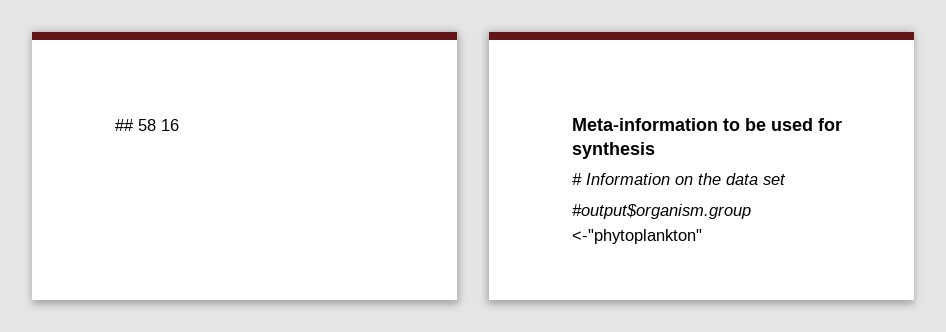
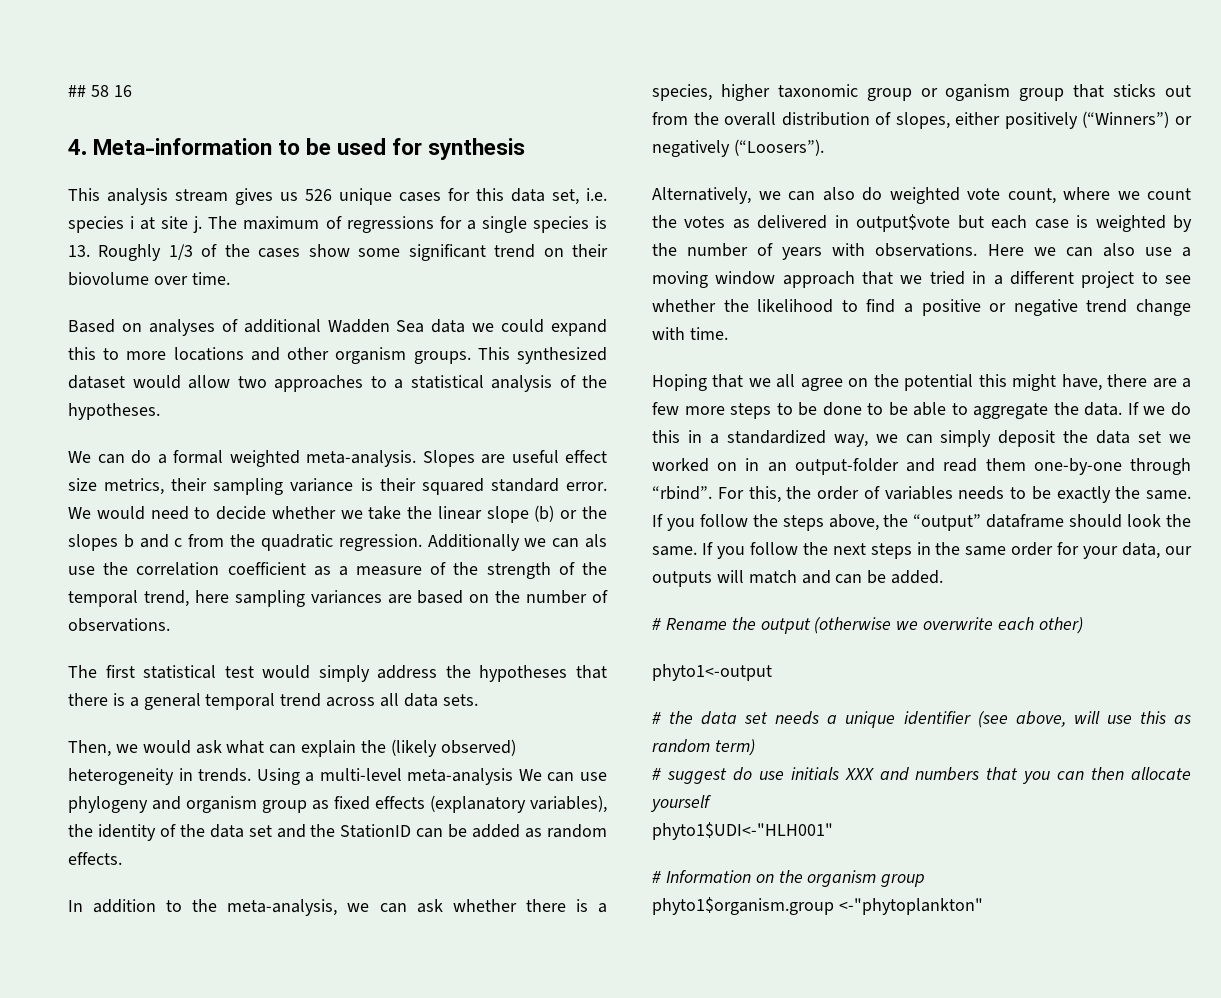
- Meta-information to be used for synthesis
+ 4. Meta-information to be used for synthesis
+ This analysis stream gives us 526 unique cases for this data set, i.e. species i at site j. The maximum of regressions for a single species is 13. Roughly 1/3 of the cases show some significant trend on their biovolume over time.
+ Based on analyses of additional Wadden Sea data we could expand this to more locations and other organism groups. This synthesized dataset would allow two approaches to a statistical analysis of the hypotheses.
+ We can do a formal weighted meta-analysis. Slopes are useful effect size metrics, their sampling variance is their squared standard error. We would need to decide whether we take the linear slope (b) or the slopes b and c from the quadratic regression. Additionally we can als use the correlation coefficient as a measure of the strength of the temporal trend, here sampling variances are based on the number of observations.
+ The first statistical test would simply address the hypotheses that there is a general temporal trend across all data sets.
+ Then, we would ask what can explain the (likely observed) heterogeneity in trends. Using a multi-level meta-analysis We can use phylogeny and organism group as fixed effects (explanatory variables), the identity of the data set and the StationID can be added as random effects.
+ In addition to the meta-analysis, we can ask whether there is a species, higher taxonomic group or oganism group that sticks out from the overall distribution of slopes, either positively (“Winners”) or negatively (“Loosers”).
+ Alternatively, we can also do weighted vote count, where we count the votes as delivered in output$vote but each case is weighted by the number of years with observations. Here we can also use a moving window approach that we tried in a different project to see whether the likelihood to find a positive or negative trend change with time.
+ Hoping that we all agree on the potential this might have, there are a few more steps to be done to be able to aggregate the data. If we do this in a standardized way, we can simply deposit the data set we worked on in an output-folder and read them one-by-one through “rbind”. For this, the order of variables needs to be exactly the same. If you follow the steps above, the “output” dataframe should look the same. If you follow the next steps in the same order for your data, our outputs will match and can be added.
+ # Rename the output (otherwise we overwrite each other)
+ phyto1<-output
+ # the data set needs a unique identifier (see above, will use this as random term)
+ # suggest do use initials XXX and numbers that you can then allocate yourself
+ phyto1$UDI<-"HLH001"
- # Information on the data set
- #output$organism.group <-"phytoplankton"
+ # Information on the organism group
+ phyto1$organism.group <-"phytoplankton"

